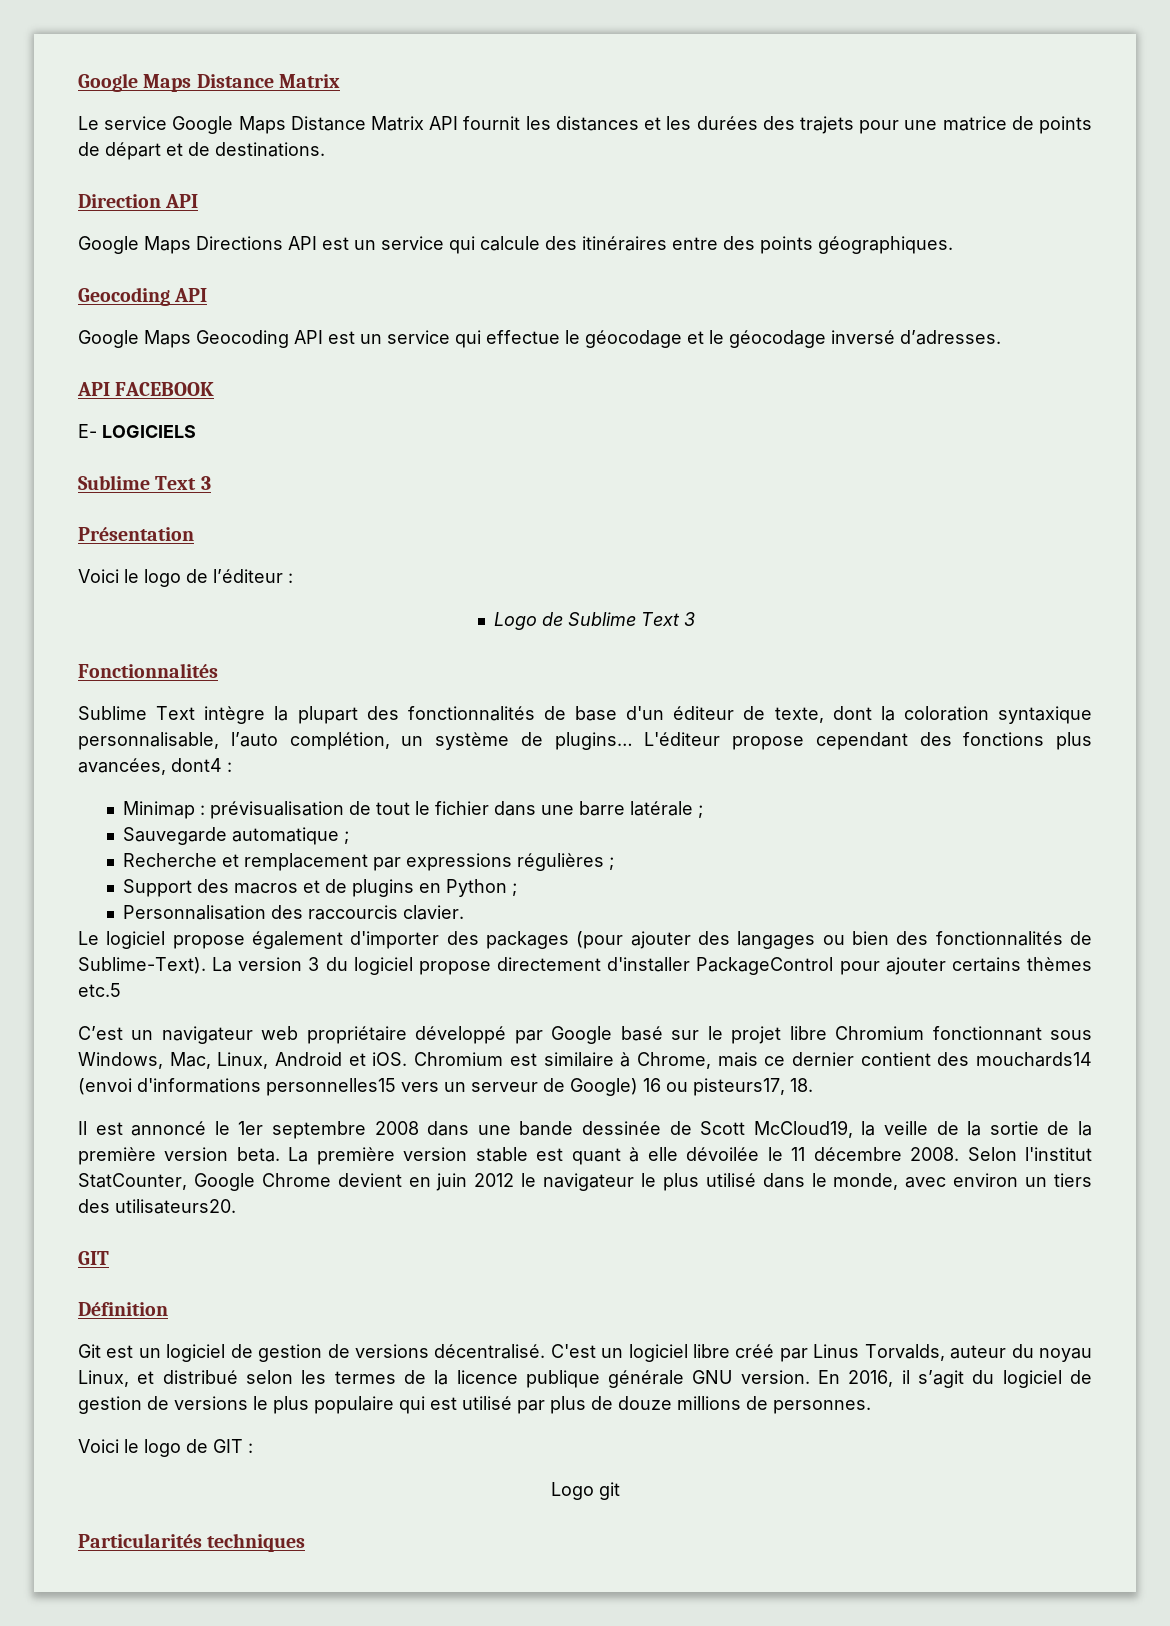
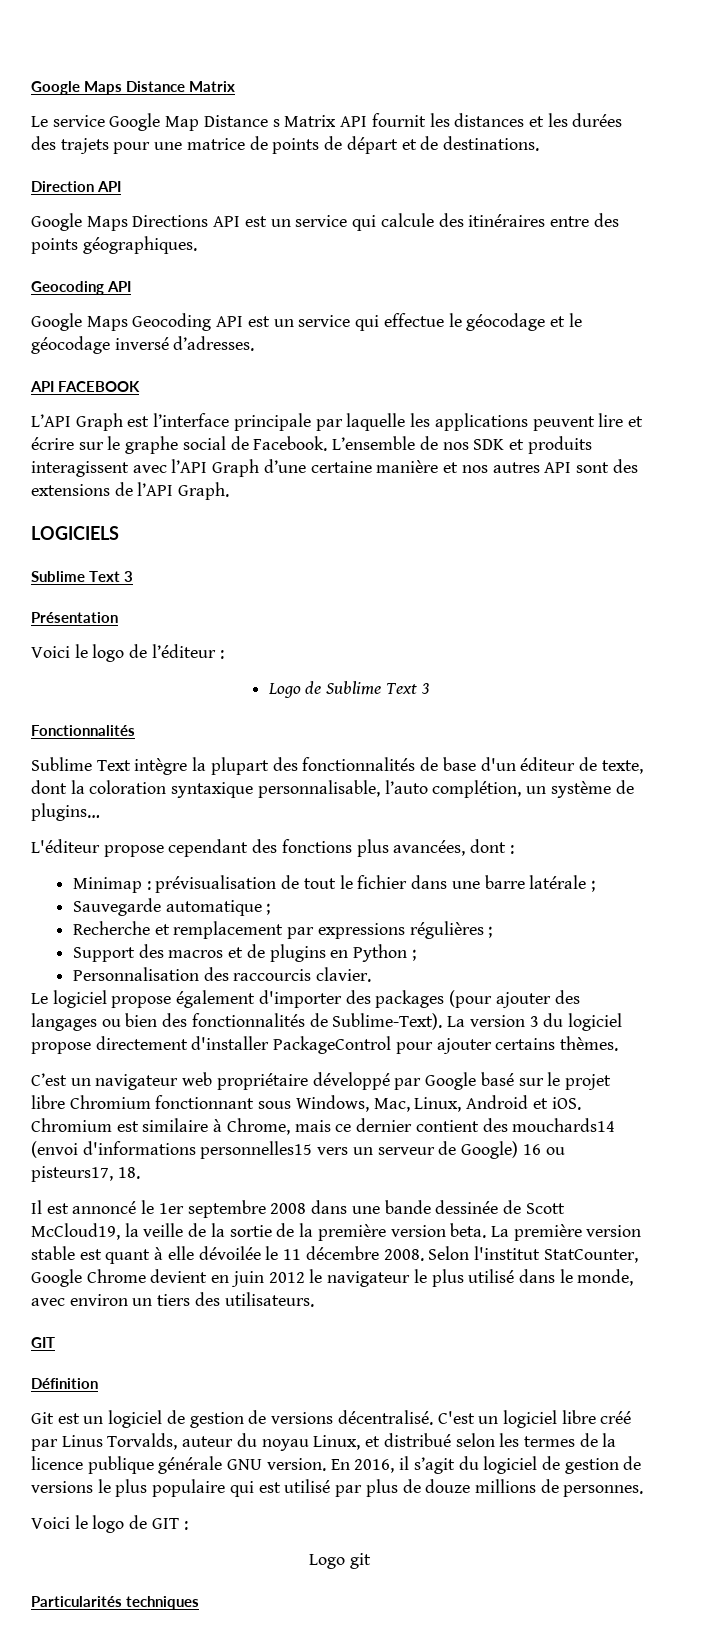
- Le service Google Maps Distance Matrix API fournit les distances et les durées des trajets pour une matrice de points de départ et de destinations.
+ Le service Google Map Distance s Matrix API fournit les distances et les durées des trajets pour une matrice de points de départ et de destinations.
- E- LOGICIELS
+ L’API Graph est l’interface principale par laquelle les applications peuvent lire et écrire sur le graphe social de Facebook. L’ensemble de nos SDK et produits interagissent avec l’API Graph d’une certaine manière et nos autres API sont des extensions de l’API Graph.
+ LOGICIELS
- Sublime Text intègre la plupart des fonctionnalités de base d'un éditeur de texte, dont la coloration syntaxique personnalisable, l’auto complétion, un système de plugins… L'éditeur propose cependant des fonctions plus avancées, dont4 :
+ Sublime Text intègre la plupart des fonctionnalités de base d'un éditeur de texte, dont la coloration syntaxique personnalisable, l’auto complétion, un système de plugins…
+ L'éditeur propose cependant des fonctions plus avancées, dont :
- La version 3 du logiciel propose directement d'installer PackageControl pour ajouter certains thèmes etc.5
+ La version 3 du logiciel propose directement d'installer PackageControl pour ajouter certains thèmes.
- Selon l'institut StatCounter, Google Chrome devient en juin 2012 le navigateur le plus utilisé dans le monde, avec environ un tiers des utilisateurs20.
+ Selon l'institut StatCounter, Google Chrome devient en juin 2012 le navigateur le plus utilisé dans le monde, avec environ un tiers des utilisateurs.

